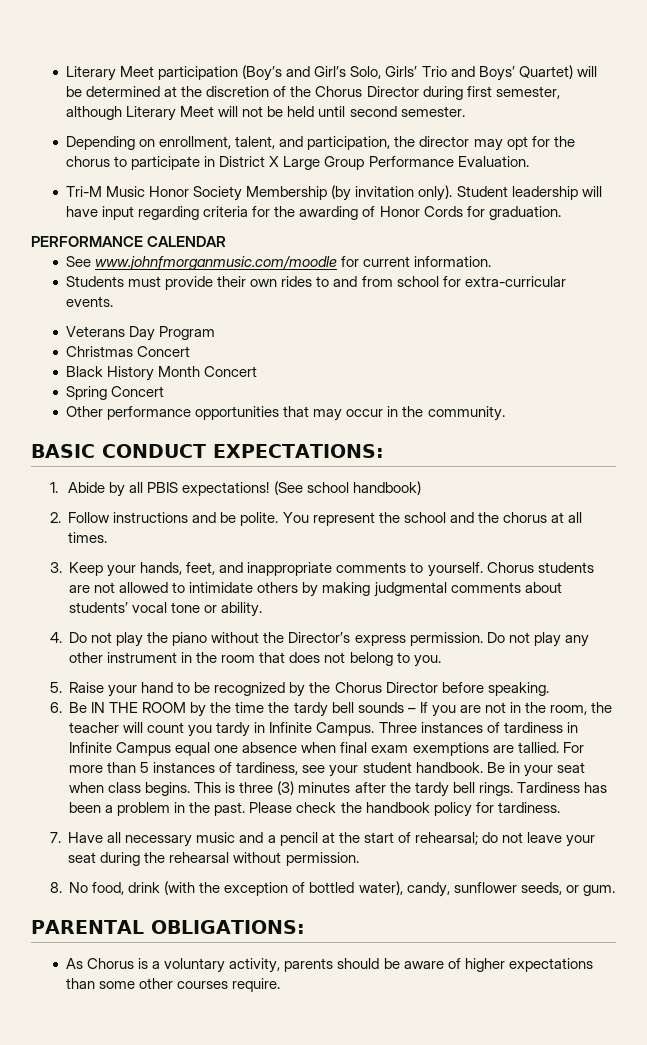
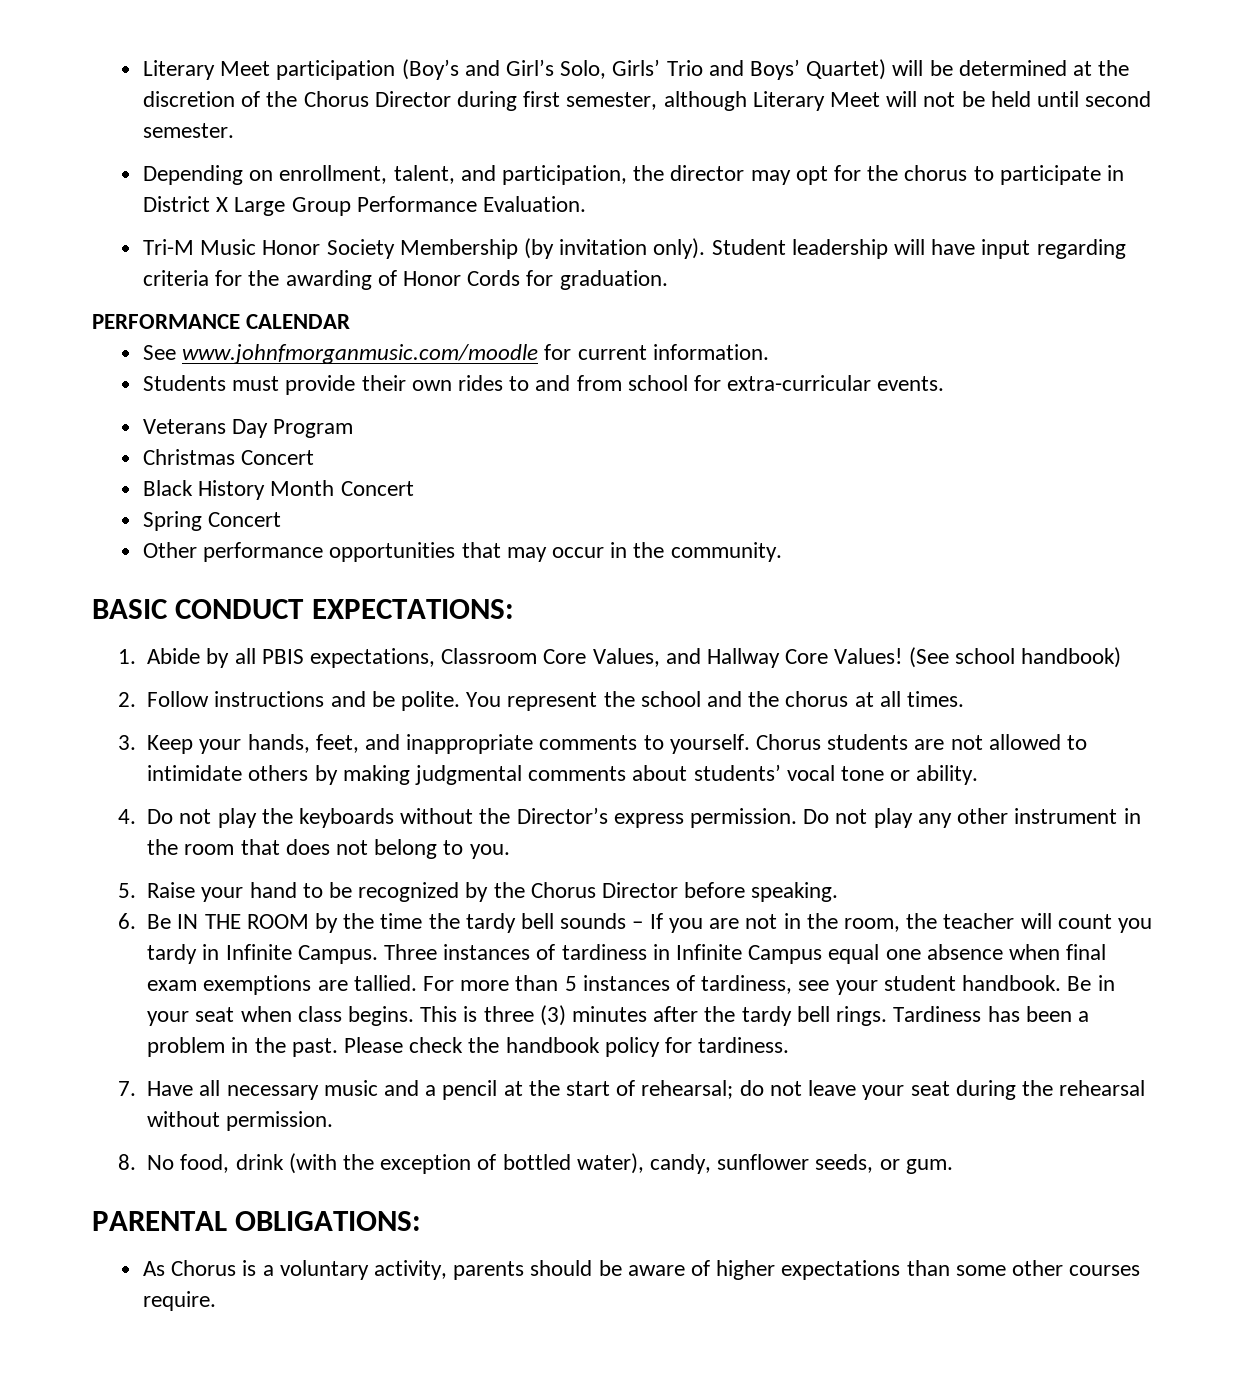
- 1. Abide by all PBIS expectations!
+ 1. Abide by all PBIS expectations, Classroom Core Values, and Hallway Core Values!
- 4. Do not play the piano without the Director’s express permission.
+ 4. Do not play the keyboards without the Director’s express permission.

